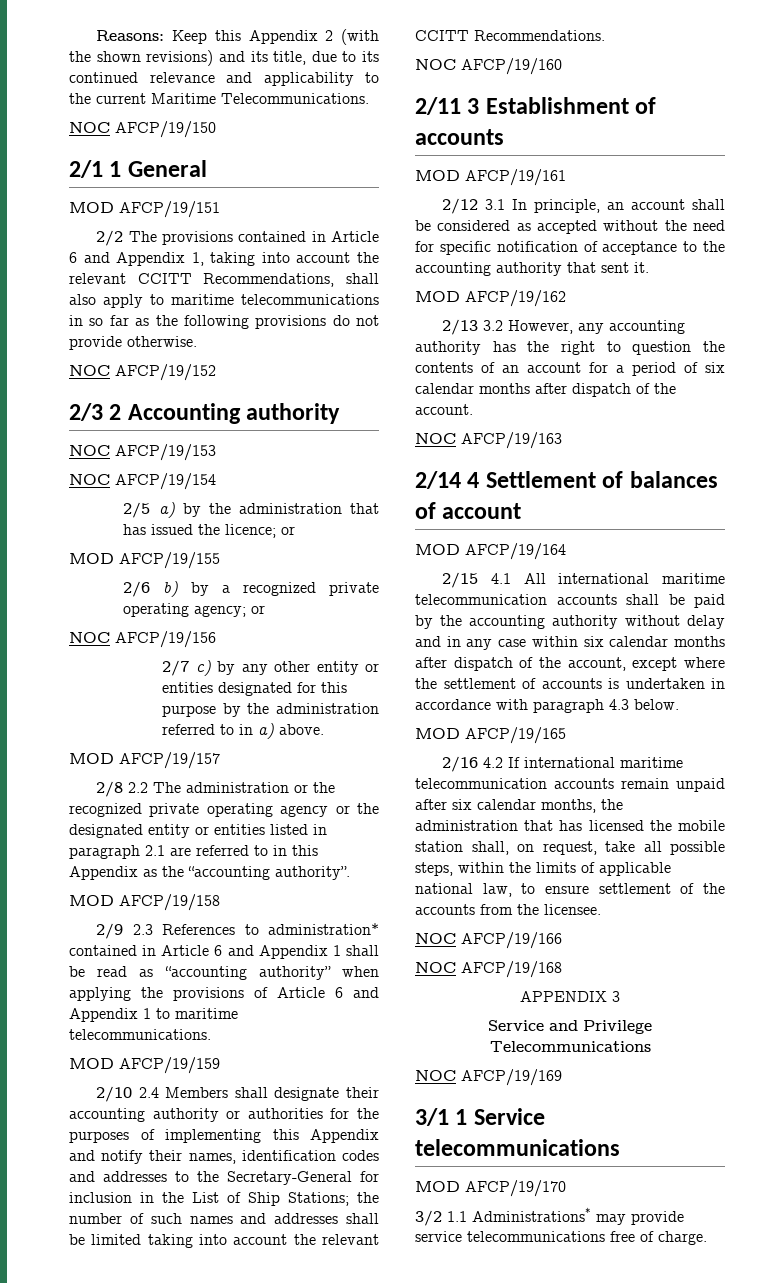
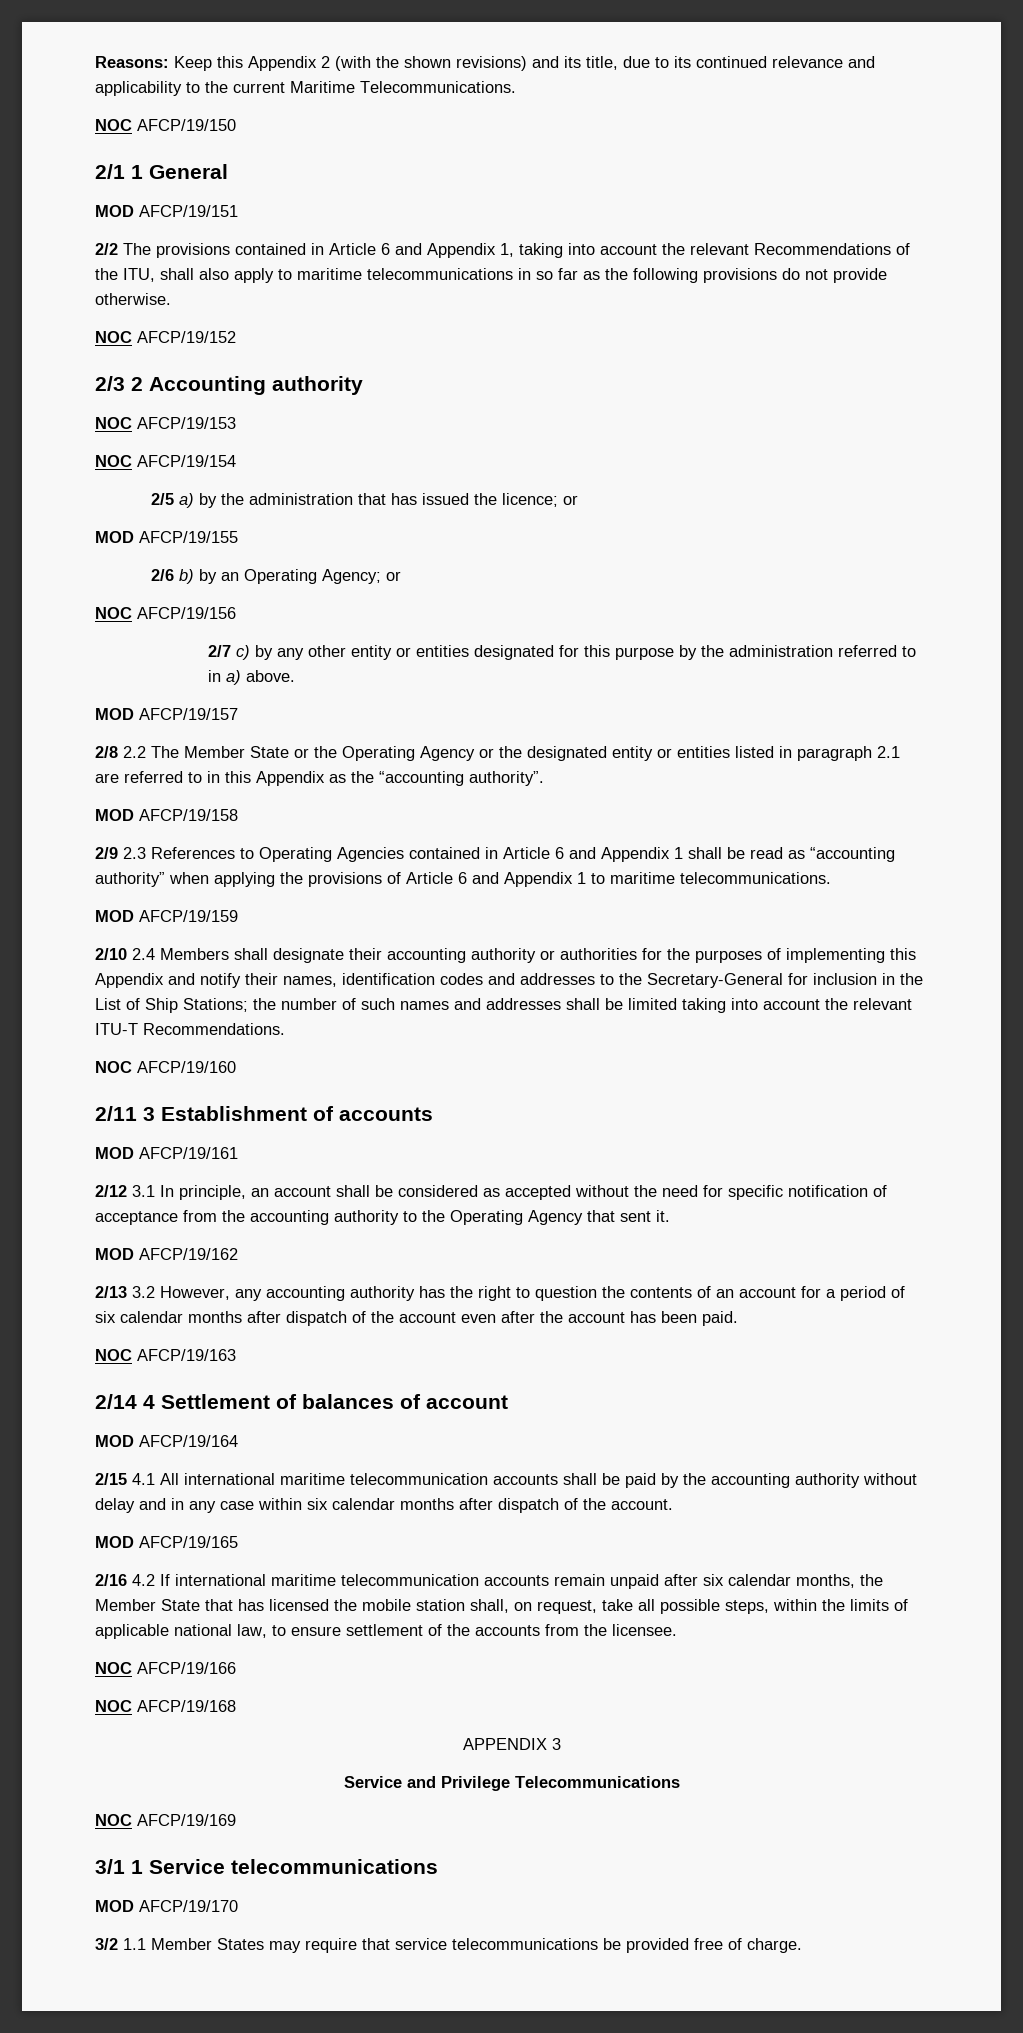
- 2/2 The provisions contained in Article 6 and Appendix 1, taking into account the relevant CCITT Recommendations, shall also apply to maritime telecommunications in so far as the following provisions do not provide otherwise.
+ 2/2 The provisions contained in Article 6 and Appendix 1, taking into account the relevant Recommendations of the ITU, shall also apply to maritime telecommunications in so far as the following provisions do not provide otherwise.
- 2/6 b) by a recognized private operating agency; or
+ 2/6 b) by an Operating Agency; or
- 2/8 2.2 The administration or the recognized private operating agency or the designated entity or entities listed in paragraph 2.1 are referred to in this Appendix as the “accounting authority”.
+ 2/8 2.2 The Member State or the Operating Agency or the designated entity or entities listed in paragraph 2.1 are referred to in this Appendix as the “accounting authority”.
- 2/9 2.3 References to administration* contained in Article 6 and Appendix 1 shall be read as “accounting authority” when applying the provisions of Article 6 and Appendix 1 to maritime telecommunications.
+ 2/9 2.3 References to Operating Agencies contained in Article 6 and Appendix 1 shall be read as “accounting authority” when applying the provisions of Article 6 and Appendix 1 to maritime telecommunications.
- 2/10 2.4 Members shall designate their accounting authority or authorities for the purposes of implementing this Appendix and notify their names, identification codes and addresses to the Secretary-General for inclusion in the List of Ship Stations; the number of such names and addresses shall be limited taking into account the relevant CCITT Recommendations.
+ 2/10 2.4 Members shall designate their accounting authority or authorities for the purposes of implementing this Appendix and notify their names, identification codes and addresses to the Secretary-General for inclusion in the List of Ship Stations; the number of such names and addresses shall be limited taking into account the relevant ITU-T Recommendations.
- 2/12 3.1 In principle, an account shall be considered as accepted without the need for specific notification of acceptance to the accounting authority that sent it.
+ 2/12 3.1 In principle, an account shall be considered as accepted without the need for specific notification of acceptance from the accounting authority to the Operating Agency that sent it.
- 2/13 3.2 However, any accounting authority has the right to question the contents of an account for a period of six calendar months after dispatch of the account.
+ 2/13 3.2 However, any accounting authority has the right to question the contents of an account for a period of six calendar months after dispatch of the account even after the account has been paid.
- 2/15 4.1 All international maritime telecommunication accounts shall be paid by the accounting authority without delay and in any case within six calendar months after dispatch of the account, except where the settlement of accounts is undertaken in accordance with paragraph 4.3 below.
+ 2/15 4.1 All international maritime telecommunication accounts shall be paid by the accounting authority without delay and in any case within six calendar months after dispatch of the account.
- 2/16 4.2 If international maritime telecommunication accounts remain unpaid after six calendar months, the administration that has licensed the mobile station shall, on request, take all possible steps, within the limits of applicable national law, to ensure settlement of the accounts from the licensee.
+ 2/16 4.2 If international maritime telecommunication accounts remain unpaid after six calendar months, the Member State that has licensed the mobile station shall, on request, take all possible steps, within the limits of applicable national law, to ensure settlement of the accounts from the licensee.
- 3/2 1.1 Administrations* may provide service telecommunications free of charge.
+ 3/2 1.1 Member States may require that service telecommunications be provided free of charge.

